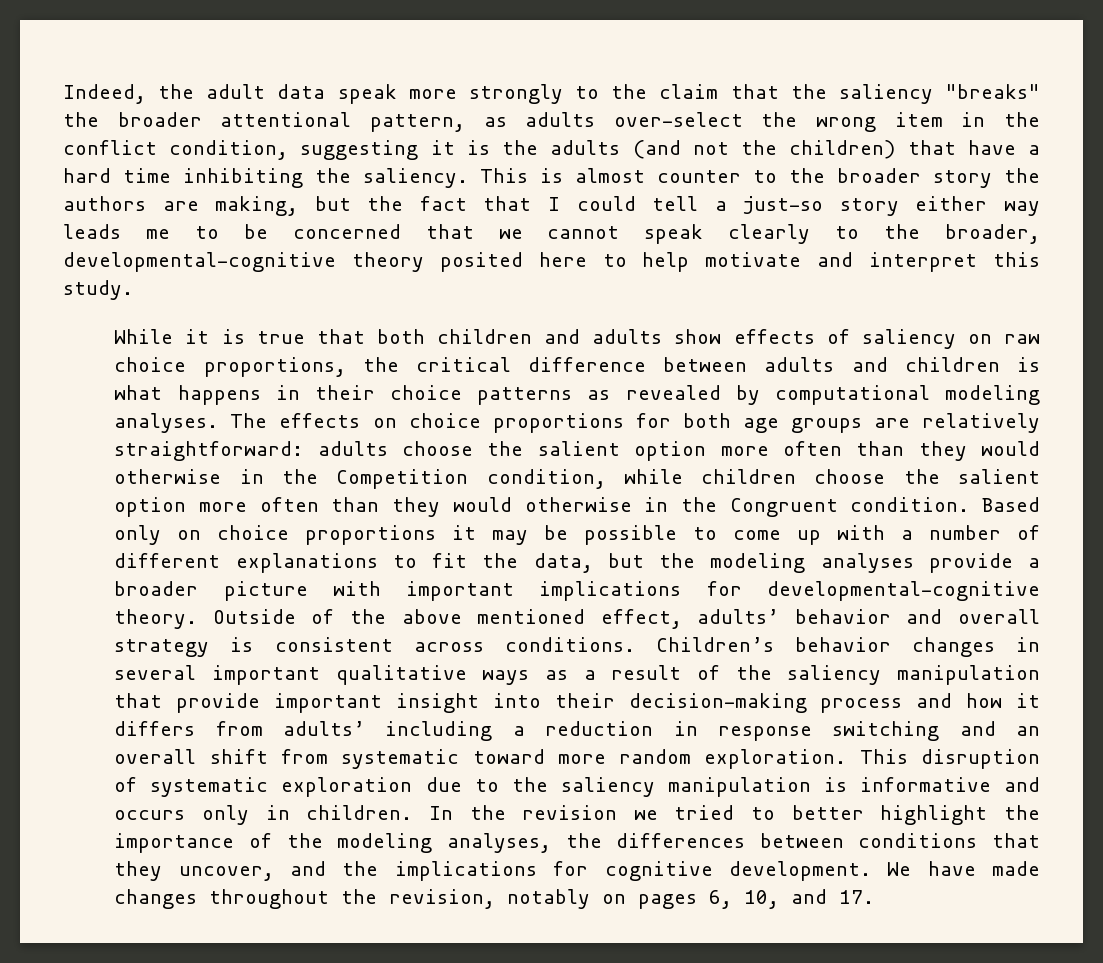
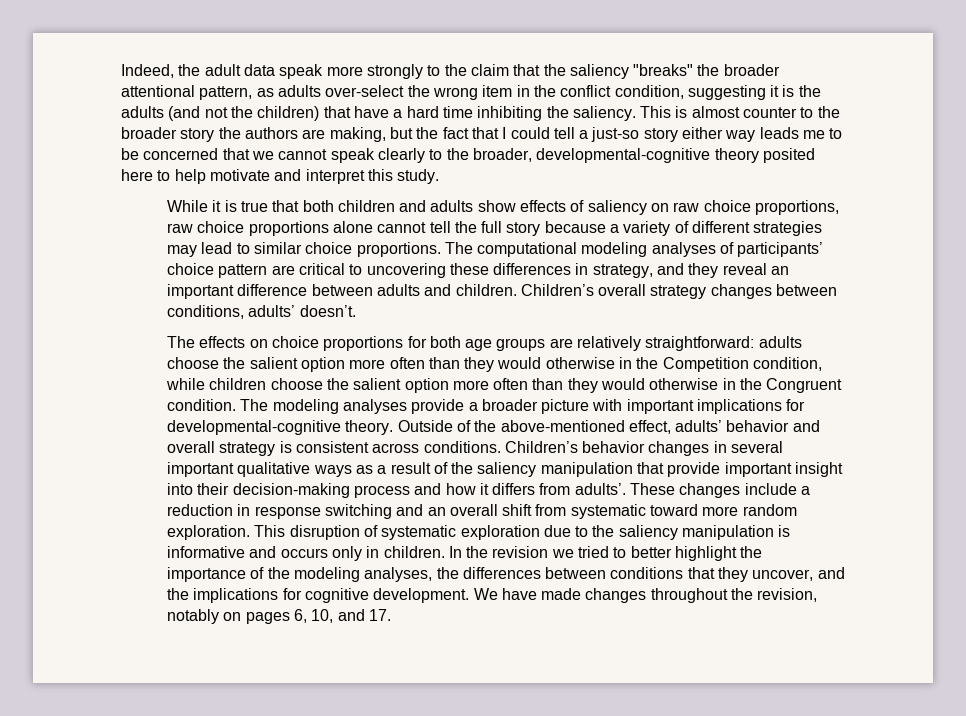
- While it is true that both children and adults show effects of saliency on raw choice proportions, the critical difference between adults and children is what happens in their choice patterns as revealed by computational modeling analyses. The effects on choice proportions for both age groups are relatively straightforward: adults choose the salient option more often than they would otherwise in the Competition condition, while children choose the salient option more often than they would otherwise in the Congruent condition.
+ While it is true that both children and adults show effects of saliency on raw choice proportions, raw choice proportions alone cannot tell the full story because a variety of different strategies may lead to similar choice proportions. The computational modeling analyses of participants’ choice pattern are critical to uncovering these differences in strategy, and they reveal an important difference between adults and children. Children’s overall strategy changes between conditions, adults’ doesn’t.
+ The effects on choice proportions for both age groups are relatively straightforward: adults choose the salient option more often than they would otherwise in the Competition condition, while children choose the salient option more often than they would otherwise in the Congruent condition.
- Based only on choice proportions it may be possible to come up with a number of different explanations to fit the data, but the modeling analyses provide a broader picture with important implications for developmental-cognitive theory.
+ The modeling analyses provide a broader picture with important implications for developmental-cognitive theory.
- Outside of the above mentioned effect, adults’ behavior and overall strategy is consistent across conditions.
+ Outside of the above-mentioned effect, adults’ behavior and overall strategy is consistent across conditions.
- Children’s behavior changes in several important qualitative ways as a result of the saliency manipulation that provide important insight into their decision-making process and how it differs from adults’ including a reduction in response switching and an overall shift from systematic toward more random exploration.
+ Children’s behavior changes in several important qualitative ways as a result of the saliency manipulation that provide important insight into their decision-making process and how it differs from adults’. These changes include a reduction in response switching and an overall shift from systematic toward more random exploration.

